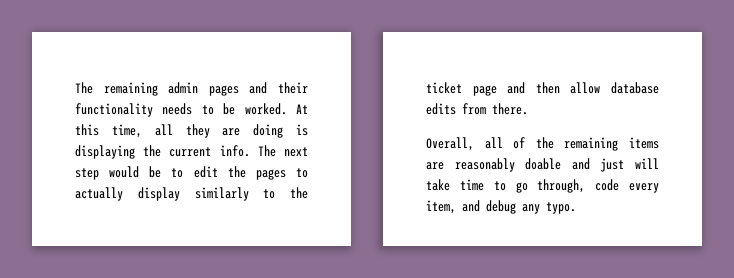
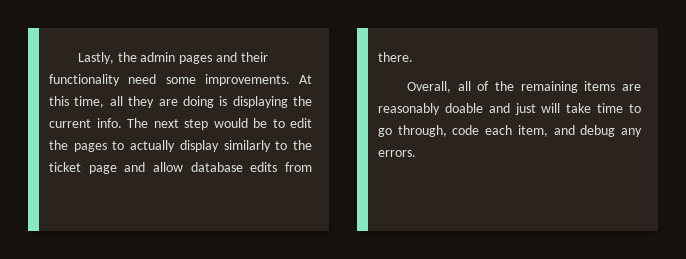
- The remaining admin pages and their functionality needs to be worked.
+ Lastly, the admin pages and their functionality need some improvements.
- The next step would be to edit the pages to actually display similarly to the ticket page and then allow database edits from there.
+ The next step would be to edit the pages to actually display similarly to the ticket page and allow database edits from there.
- Overall, all of the remaining items are reasonably doable and just will take time to go through, code every item, and debug any typo.
+ Overall, all of the remaining items are reasonably doable and just will take time to go through, code each item, and debug any errors.

